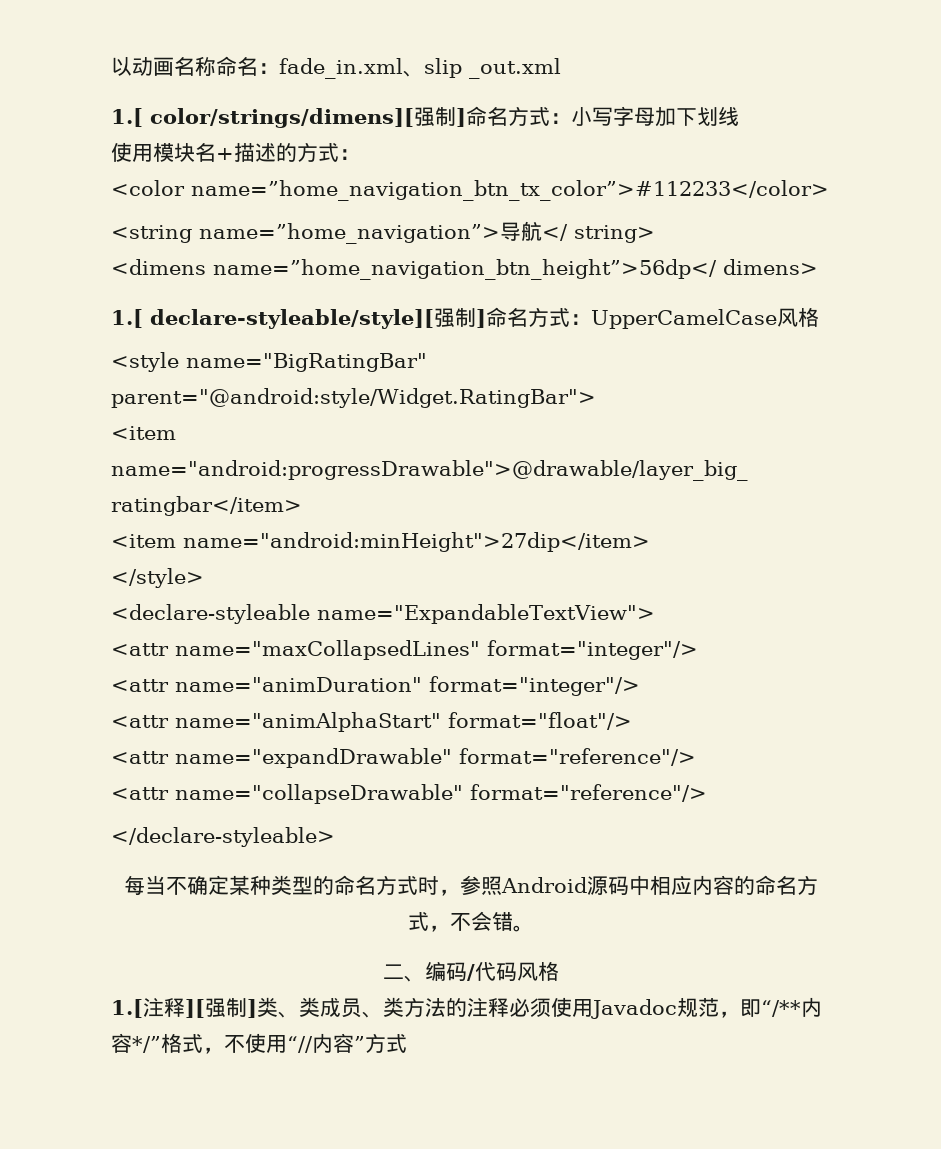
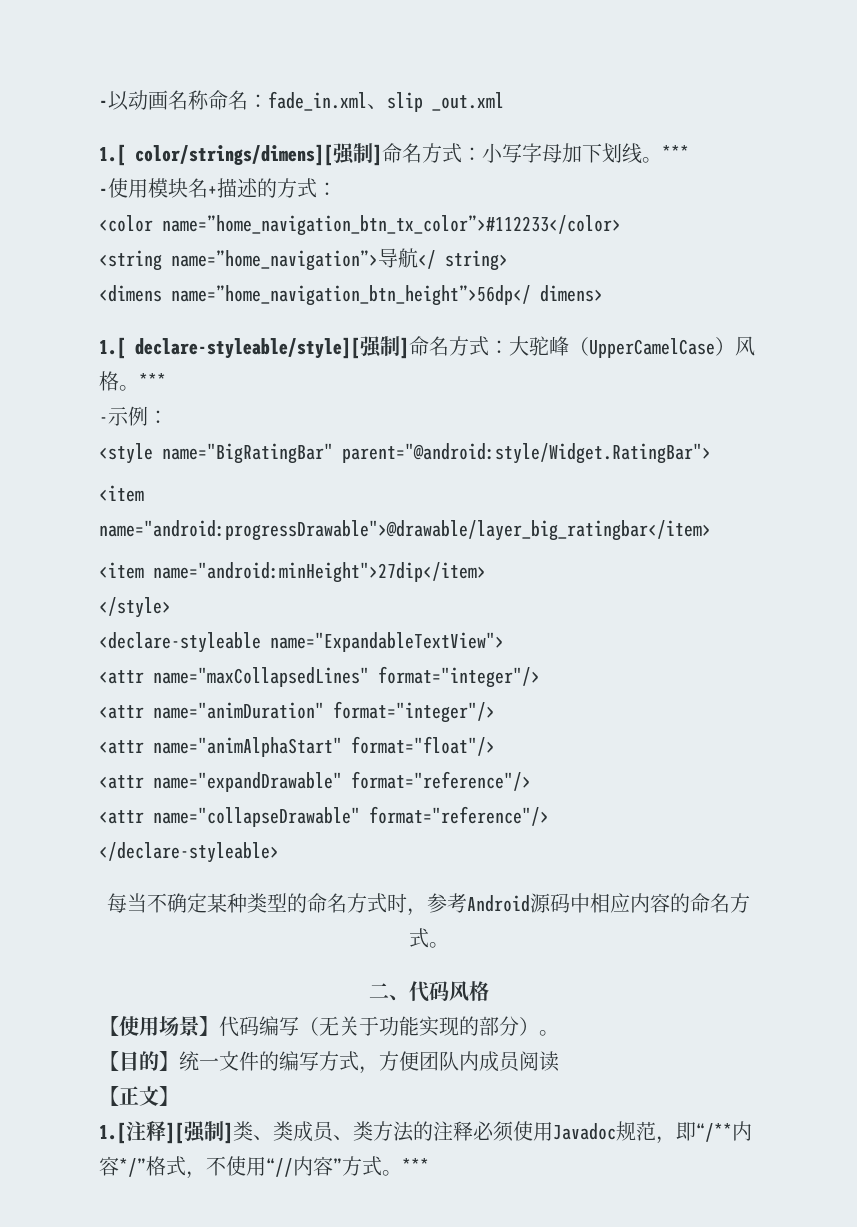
- 以动画名称命名：fade_in.xml、slip _out.xml
+ -以动画名称命名：fade_in.xml、slip _out.xml
- 1.[ color/strings/dimens][强制]命名方式：小写字母加下划线
- 使用模块名+描述的方式：
+ 1.[ color/strings/dimens][强制]命名方式：小写字母加下划线。***
+ -使用模块名+描述的方式：
- 1.[ declare-styleable/style][强制]命名方式：UpperCamelCase风格
+ 1.[ declare-styleable/style][强制]命名方式：大驼峰（UpperCamelCase）风格。***
+ -示例：
- 每当不确定某种类型的命名方式时，参照Android源码中相应内容的命名方式，不会错。
+ 每当不确定某种类型的命名方式时，参考Android源码中相应内容的命名方式。
- 二、编码/代码风格
+ 二、代码风格
+ 【使用场景】代码编写（无关于功能实现的部分）。
+ 【目的】统一文件的编写方式，方便团队内成员阅读
+ 【正文】
- 1.[注释][强制]类、类成员、类方法的注释必须使用Javadoc规范，即“/**内容*/”格式，不使用“//内容”方式
+ 1.[注释][强制]类、类成员、类方法的注释必须使用Javadoc规范，即“/**内容*/”格式，不使用“//内容”方式。***

